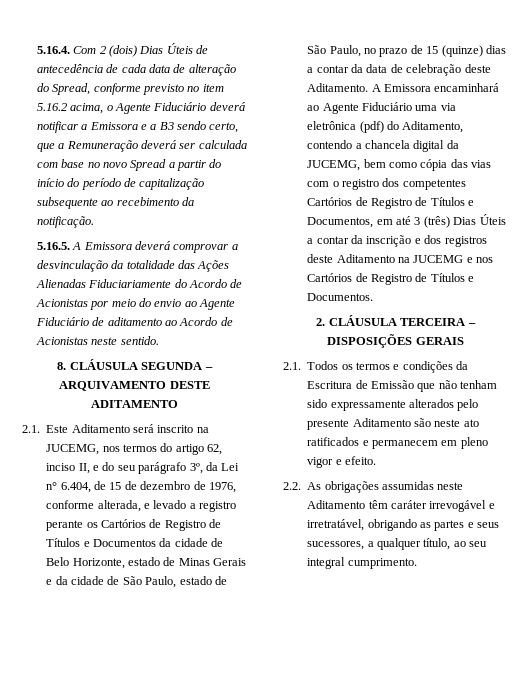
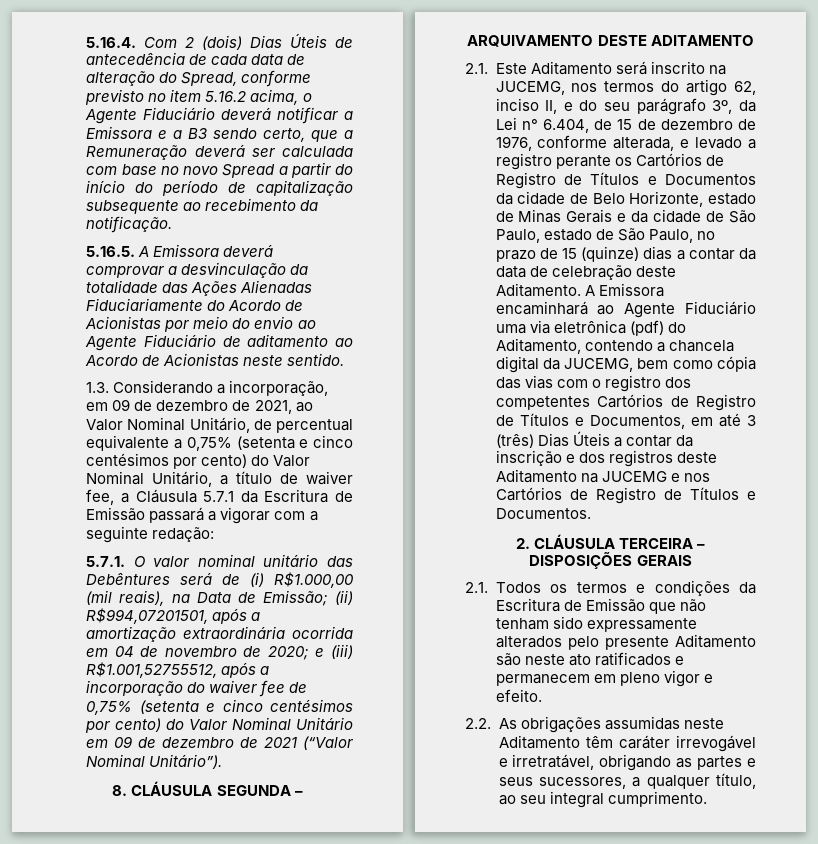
+ 1.3. Considerando a incorporação, em 09 de dezembro de 2021, ao Valor Nominal Unitário, de percentual equivalente a 0,75% (setenta e cinco centésimos por cento) do Valor Nominal Unitário, a título de waiver fee, a Cláusula 5.7.1 da Escritura de Emissão passará a vigorar com a seguinte redação:
+ 5.7.1. O valor nominal unitário das Debêntures será de (i) R$1.000,00 (mil reais), na Data de Emissão; (ii) R$994,07201501, após a amortização extraordinária ocorrida em 04 de novembro de 2020; e (iii) R$1.001,52755512, após a incorporação do waiver fee de 0,75% (setenta e cinco centésimos por cento) do Valor Nominal Unitário em 09 de dezembro de 2021 (“Valor Nominal Unitário”).

